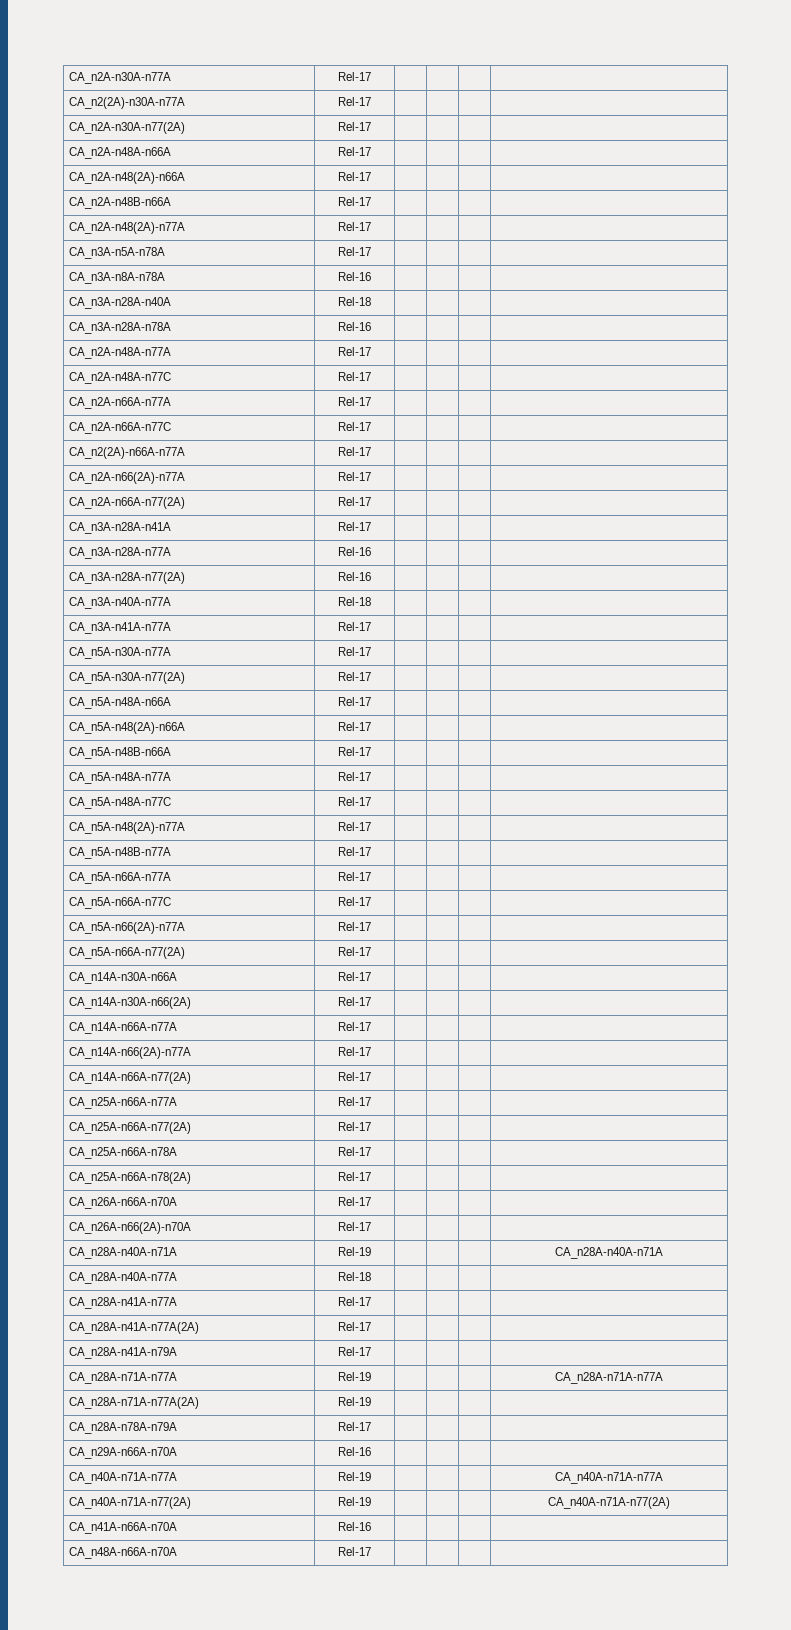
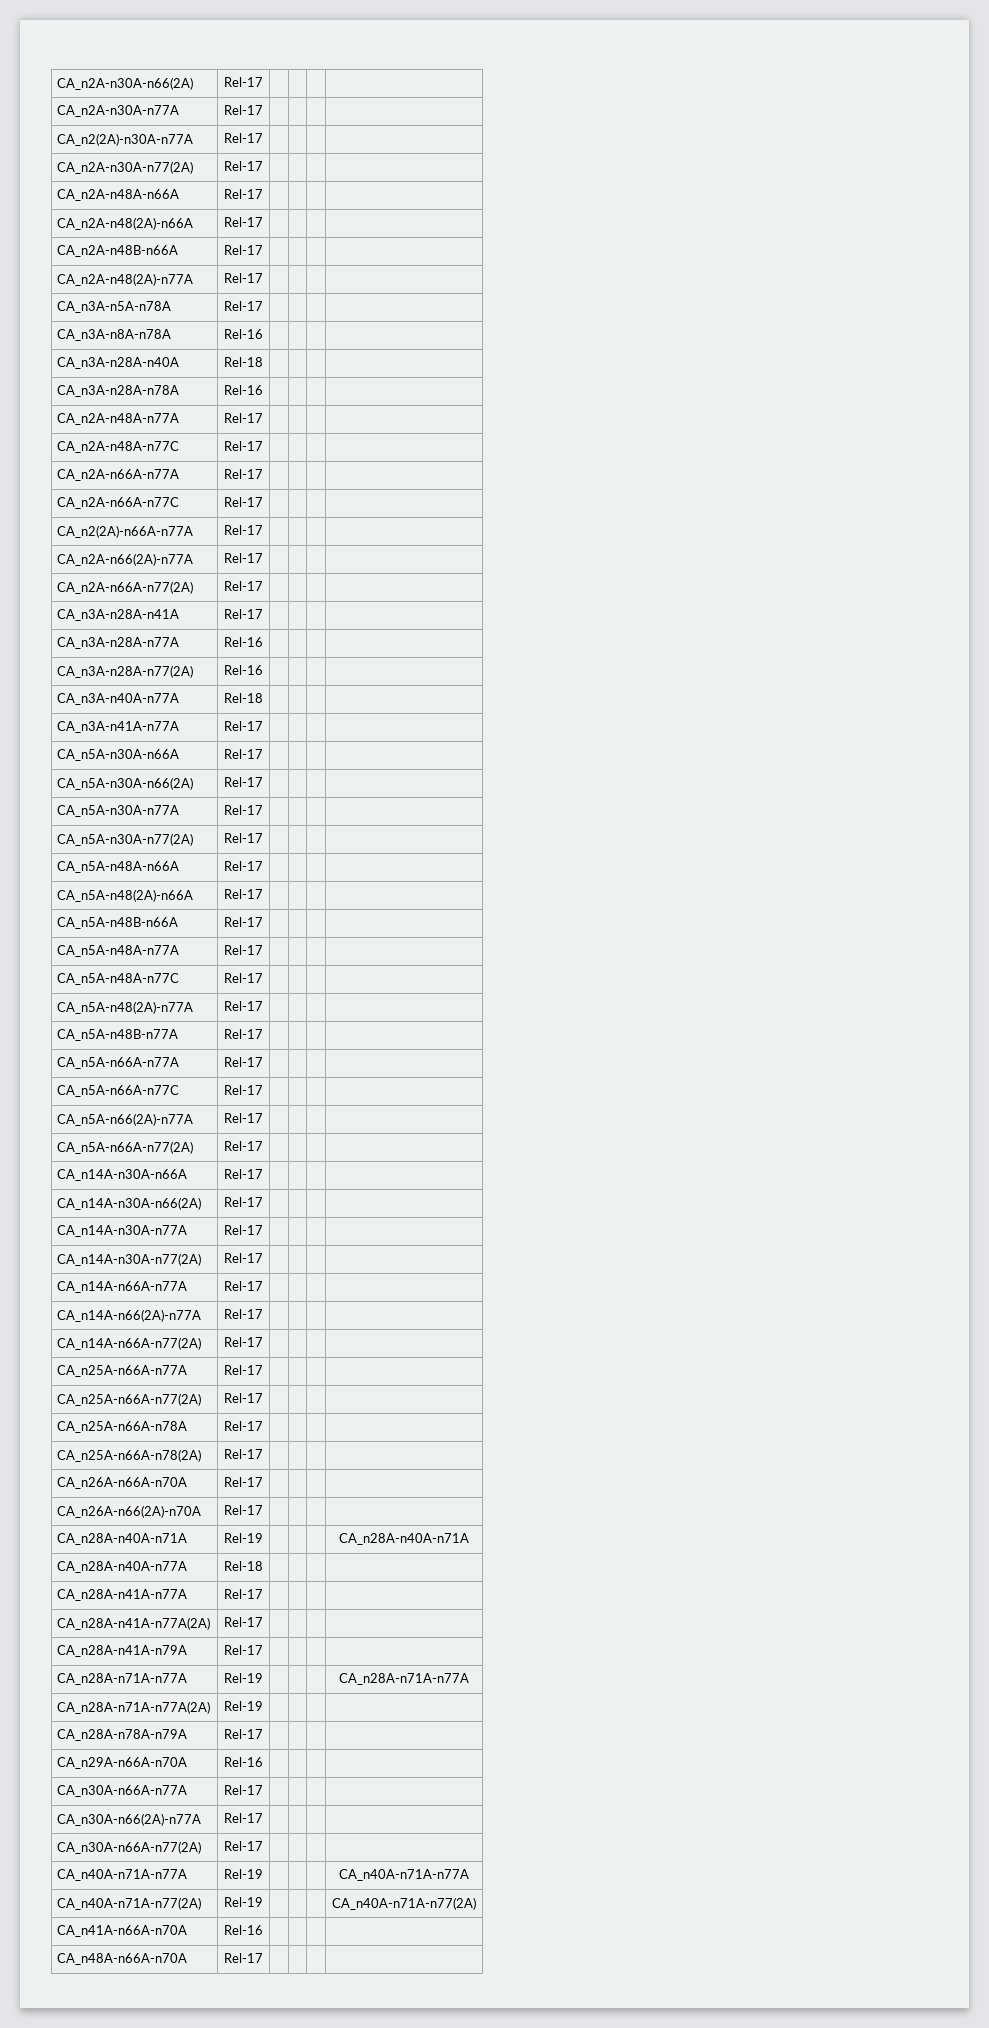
+ CA_n2A-n30A-n66(2A) | Rel-17 | | | |
+ CA_n5A-n30A-n66A | Rel-17 | | | |
+ CA_n5A-n30A-n66(2A) | Rel-17 | | | |
+ CA_n14A-n30A-n77A | Rel-17 | | | |
+ CA_n14A-n30A-n77(2A) | Rel-17 | | | |
+ CA_n30A-n66A-n77A | Rel-17 | | | |
+ CA_n30A-n66(2A)-n77A | Rel-17 | | | |
+ CA_n30A-n66A-n77(2A) | Rel-17 | | | |

